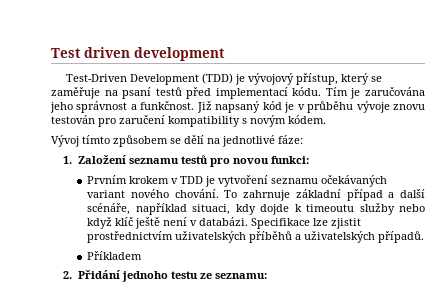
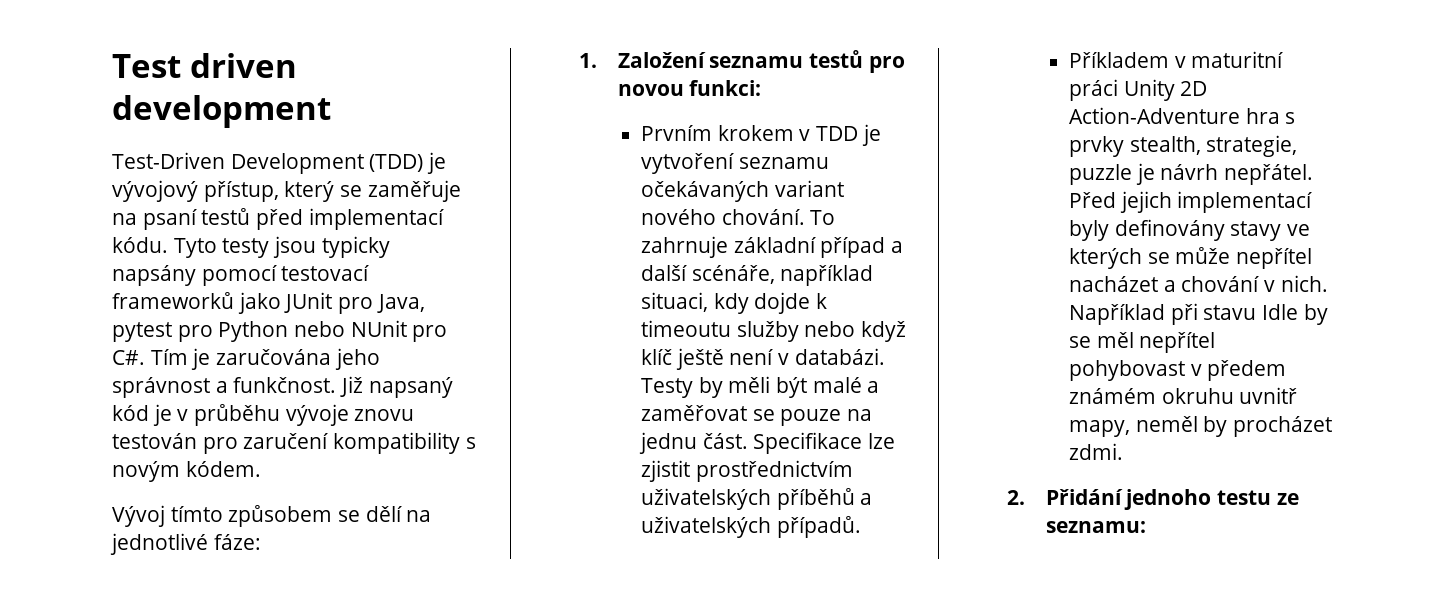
- Tím je zaručována jeho správnost a funkčnost.
+ Tyto testy jsou typicky napsány pomocí testovací frameworků jako JUnit pro Java, pytest pro Python nebo NUnit pro C#. Tím je zaručována jeho správnost a funkčnost.
+ Testy by měli být malé a zaměřovat se pouze na jednu část.
- Příkladem
+ Příkladem v maturitní práci Unity 2D Action-Adventure hra s prvky stealth, strategie, puzzle je návrh nepřátel. Před jejich implementací byly definovány stavy ve kterých se může nepřítel nacházet a chování v nich. Například při stavu Idle by se měl nepřítel pohybovast v předem známém okruhu uvnitř mapy, neměl by procházet zdmi.

